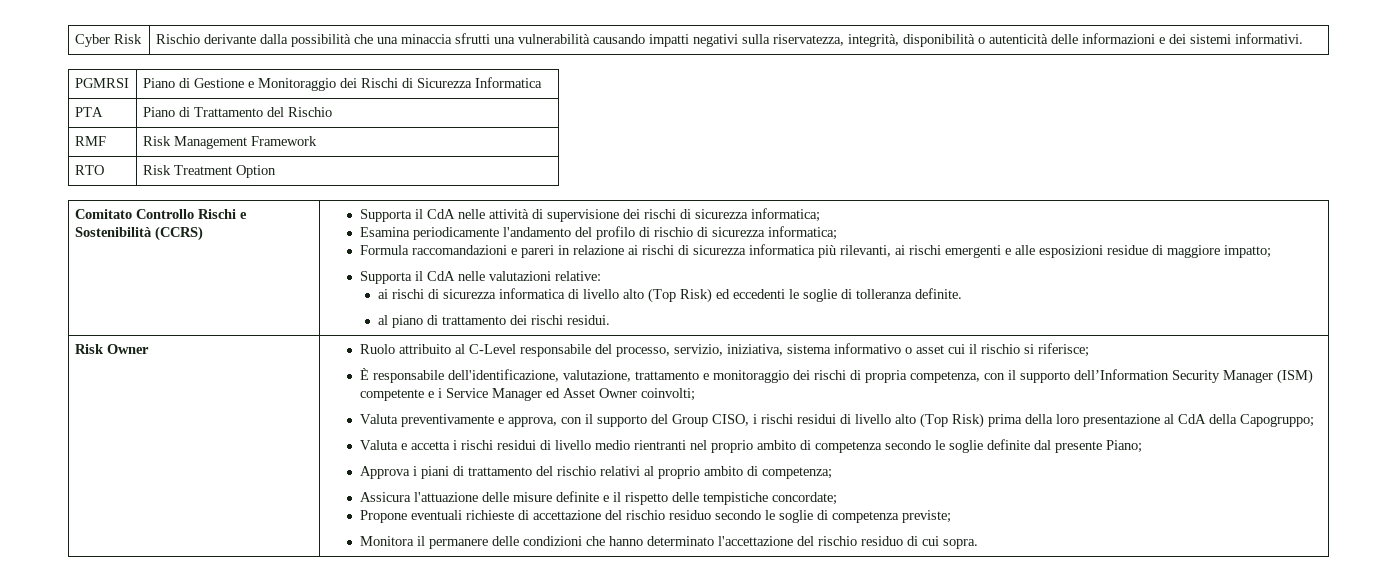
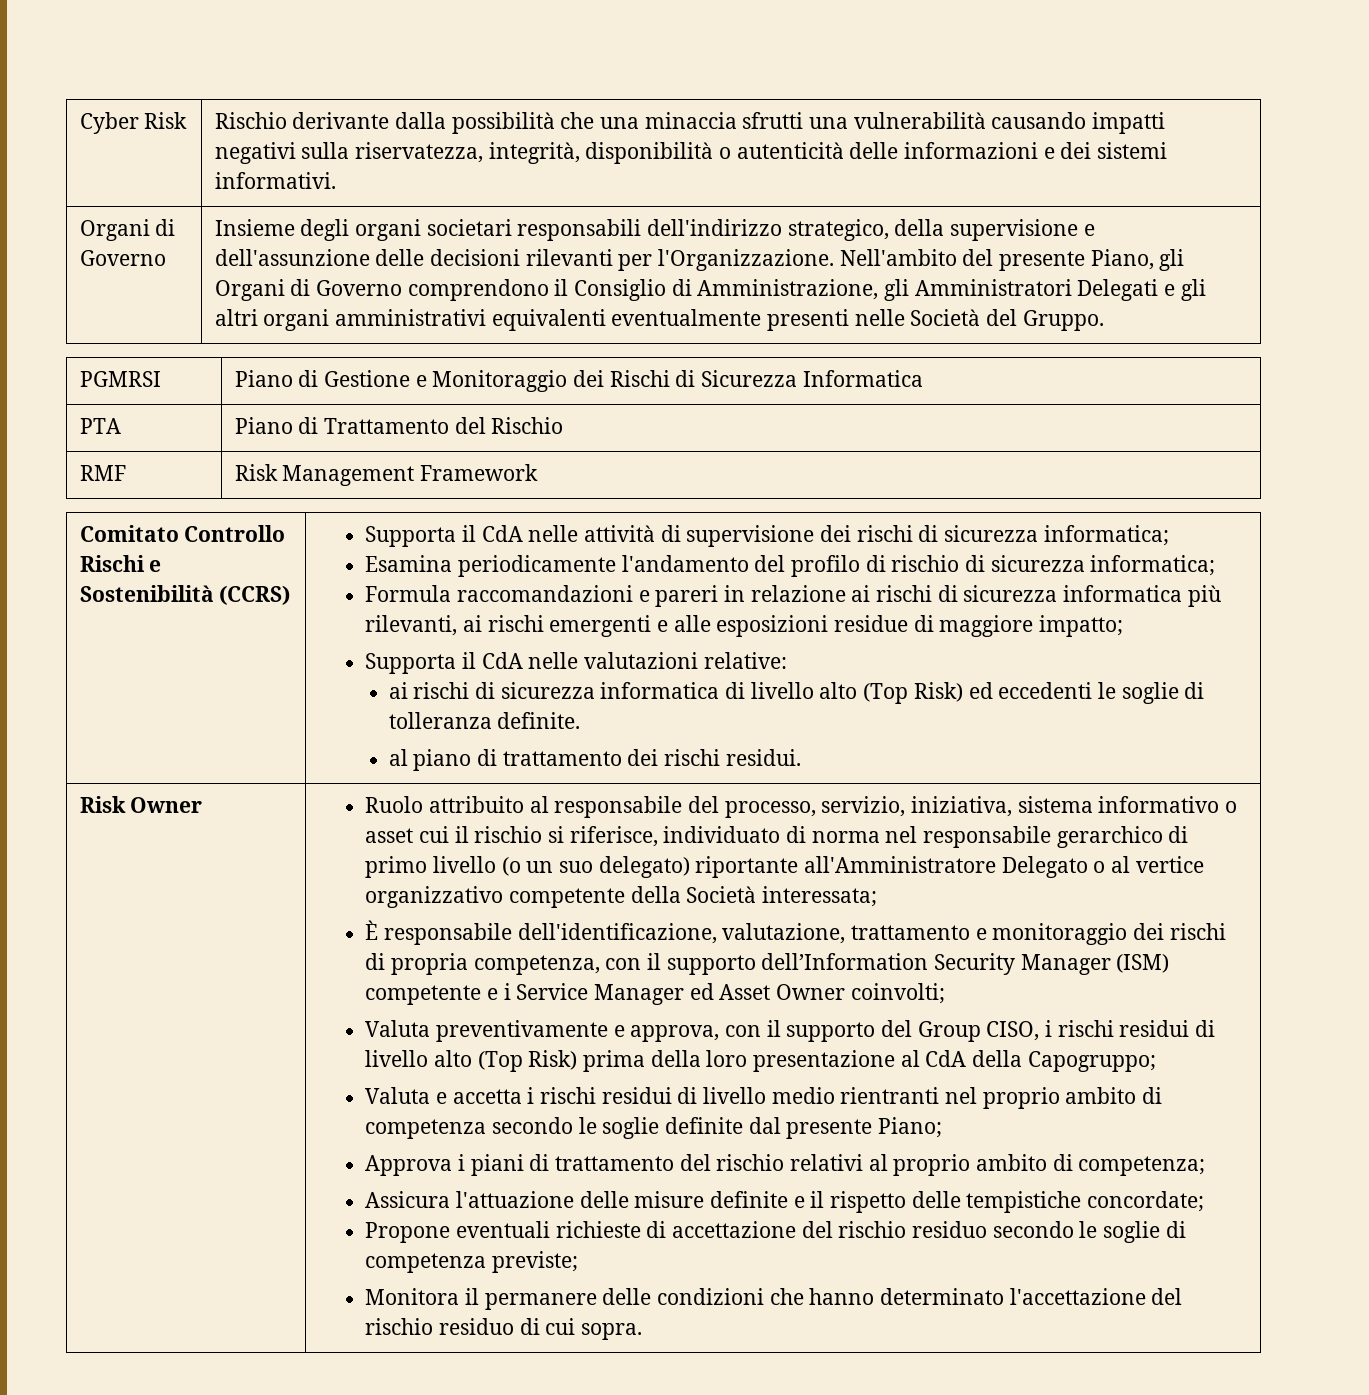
+ Organi di Governo | Insieme degli organi societari responsabili dell'indirizzo strategico, della supervisione e dell'assunzione delle decisioni rilevanti per l'Organizzazione. Nell'ambito del presente Piano, gli Organi di Governo comprendono il Consiglio di Amministrazione, gli Amministratori Delegati e gli altri organi amministrativi equivalenti eventualmente presenti nelle Società del Gruppo.
- RTO | Risk Treatment Option
- Ruolo attribuito al C-Level responsabile del processo, servizio, iniziativa, sistema informativo o asset cui il rischio si riferisce;
+ Ruolo attribuito al responsabile del processo, servizio, iniziativa, sistema informativo o asset cui il rischio si riferisce, individuato di norma nel responsabile gerarchico di primo livello (o un suo delegato) riportante all'Amministratore Delegato o al vertice organizzativo competente della Società interessata;

